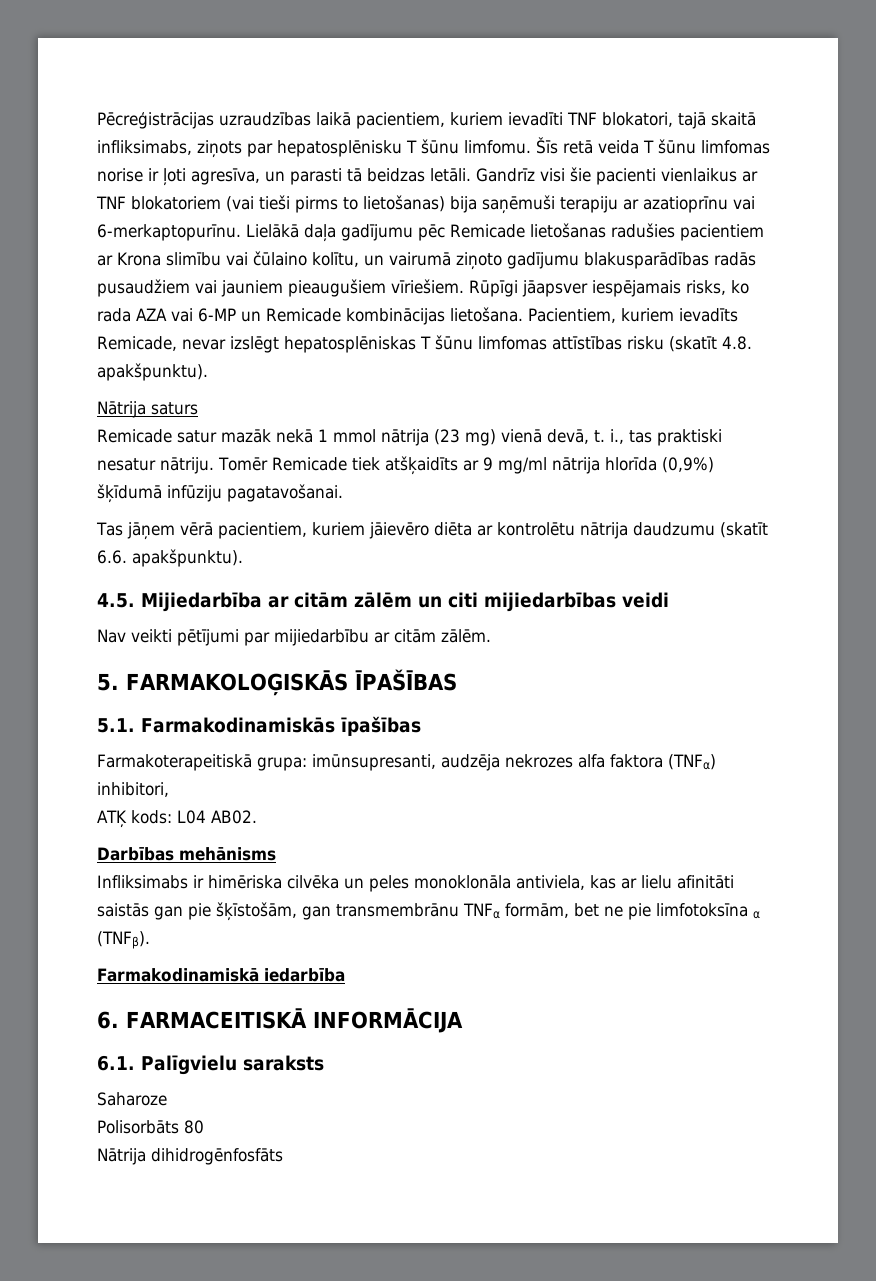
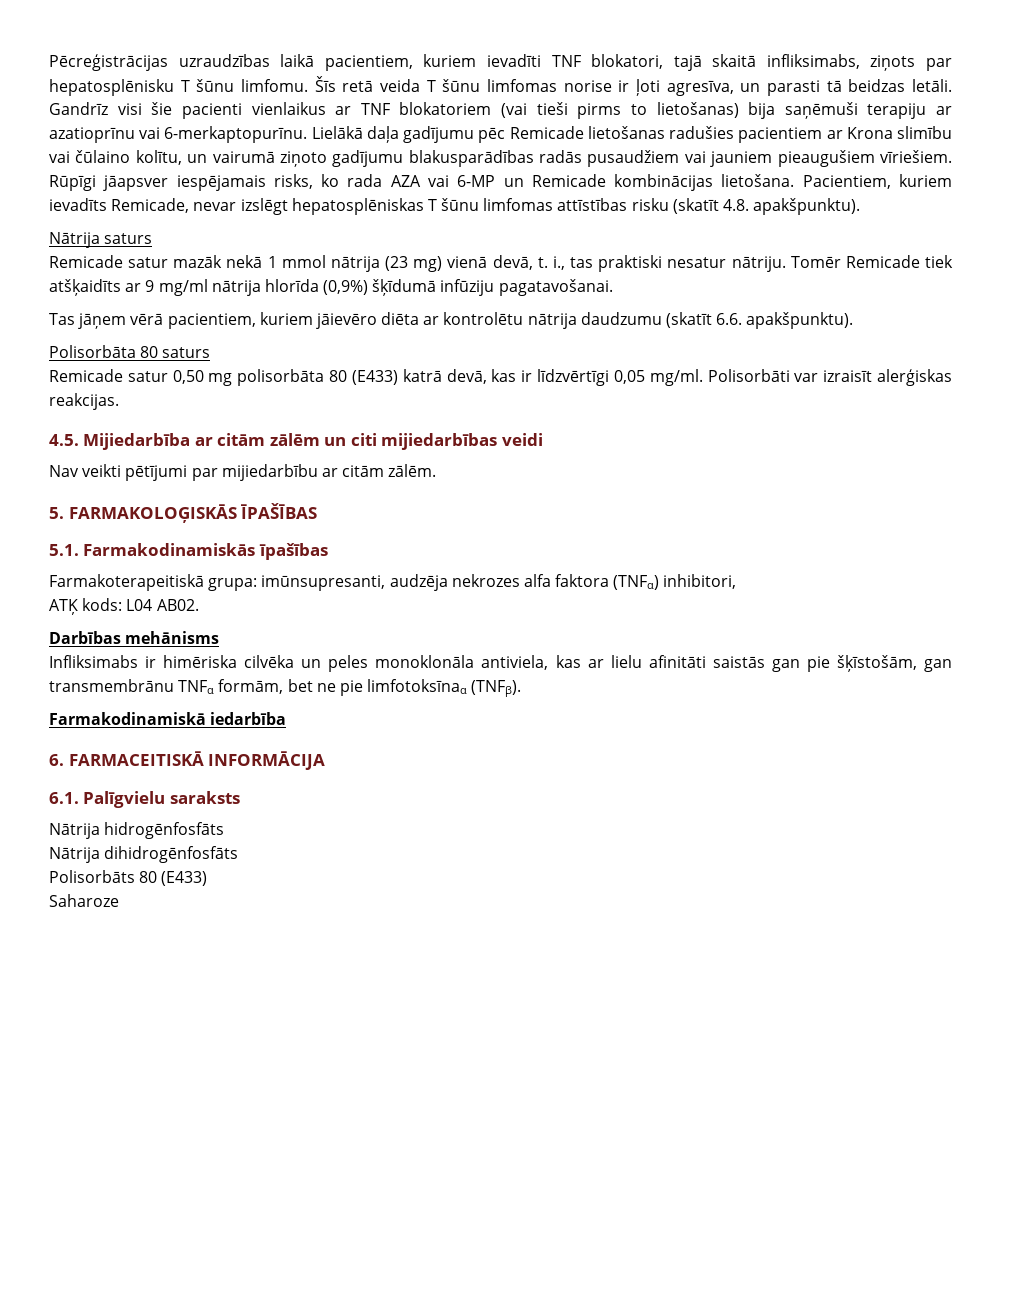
+ Polisorbāta 80 saturs
+ Remicade satur 0,50 mg polisorbāta 80 (E433) katrā devā, kas ir līdzvērtīgi 0,05 mg/ml. Polisorbāti var izraisīt alerģiskas reakcijas.
- Infliksimabs ir himēriska cilvēka un peles monoklonāla antiviela, kas ar lielu afinitāti saistās gan pie šķīstošām, gan transmembrānu TNFα formām, bet ne pie limfotoksīna α (TNFβ).
+ Infliksimabs ir himēriska cilvēka un peles monoklonāla antiviela, kas ar lielu afinitāti saistās gan pie šķīstošām, gan transmembrānu TNFα formām, bet ne pie limfotoksīnaα (TNFβ).
- Saharoze
+ Nātrija hidrogēnfosfāts
+ Nātrija dihidrogēnfosfāts
- Polisorbāts 80
- Nātrija dihidrogēnfosfāts
+ Polisorbāts 80 (E433)
+ Saharoze

